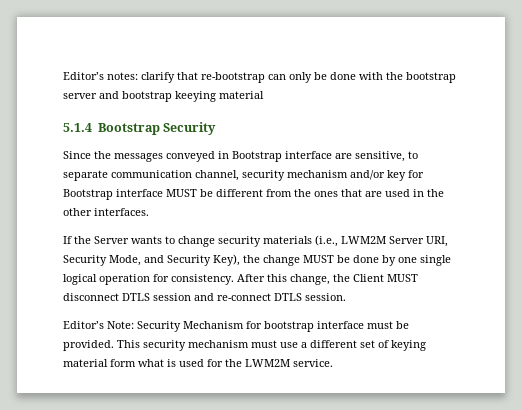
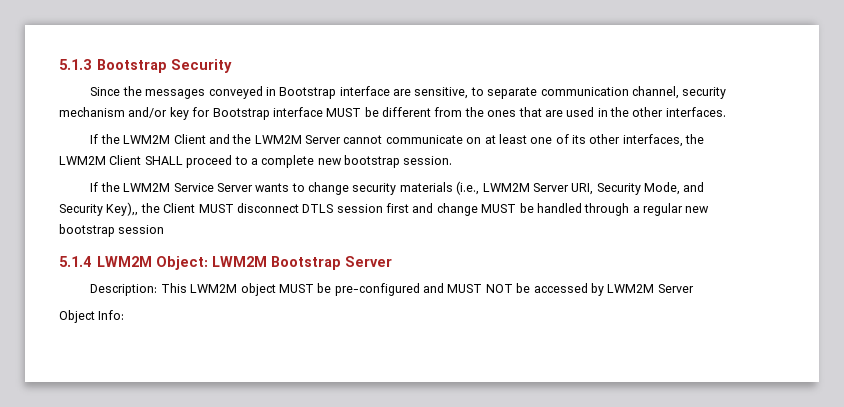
- Editor’s notes: clarify that re-bootstrap can only be done with the bootstrap server and bootstrap keeying material
- 5.1.4 Bootstrap Security
+ 5.1.3 Bootstrap Security
- If the Server wants to change security materials (i.e., LWM2M Server URI, Security Mode, and Security Key), the change MUST be done by one single logical operation for consistency. After this change, the Client MUST disconnect DTLS session and re-connect DTLS session.
- Editor’s Note: Security Mechanism for bootstrap interface must be provided. This security mechanism must use a different set of keying material form what is used for the LWM2M service.
+ If the LWM2M Client and the LWM2M Server cannot communicate on at least one of its other interfaces, the LWM2M Client SHALL proceed to a complete new bootstrap session.
+ If the LWM2M Service Server wants to change security materials (i.e., LWM2M Server URI, Security Mode, and Security Key),, the Client MUST disconnect DTLS session first and change MUST be handled through a regular new bootstrap session
+ 5.1.4 LWM2M Object: LWM2M Bootstrap Server
+ Description: This LWM2M object MUST be pre-configured and MUST NOT be accessed by LWM2M Server
+ Object Info:

